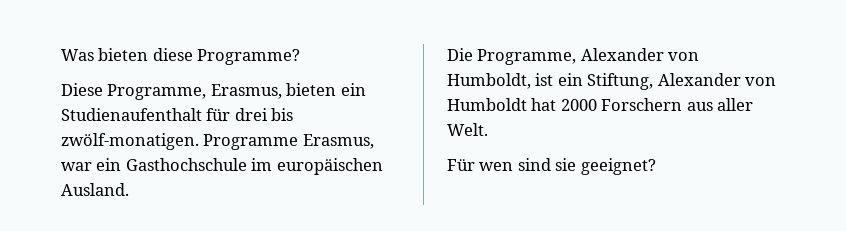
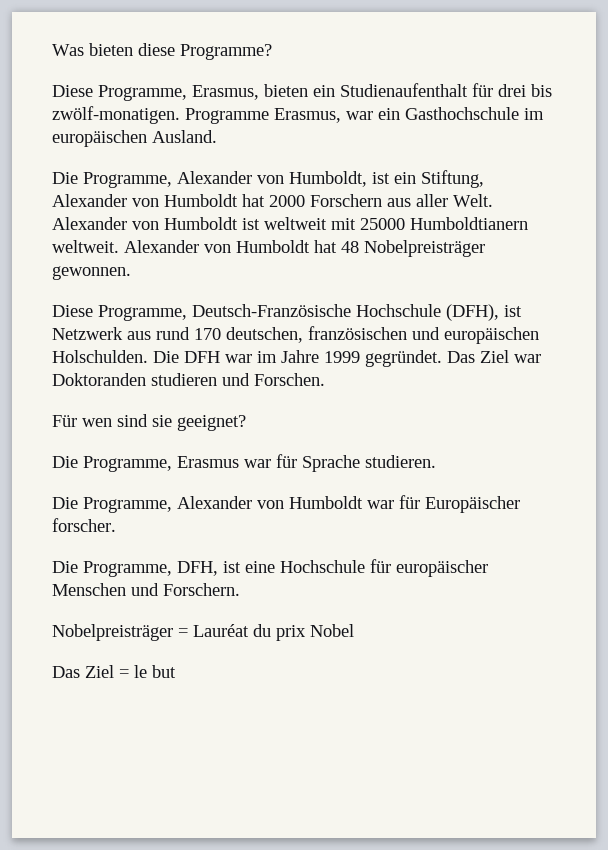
+ Alexander von Humboldt ist weltweit mit 25000 Humboldtianern weltweit. Alexander von Humboldt hat 48 Nobelpreisträger gewonnen.
+ Diese Programme, Deutsch-Französische Hochschule (DFH), ist Netzwerk aus rund 170 deutschen, französischen und europäischen Holschulden. Die DFH war im Jahre 1999 gegründet. Das Ziel war Doktoranden studieren und Forschen.
+ Die Programme, Erasmus war für Sprache studieren.
+ Die Programme, Alexander von Humboldt war für Europäischer forscher.
+ Die Programme, DFH, ist eine Hochschule für europäischer Menschen und Forschern.
+ Nobelpreisträger = Lauréat du prix Nobel
+ Das Ziel = le but

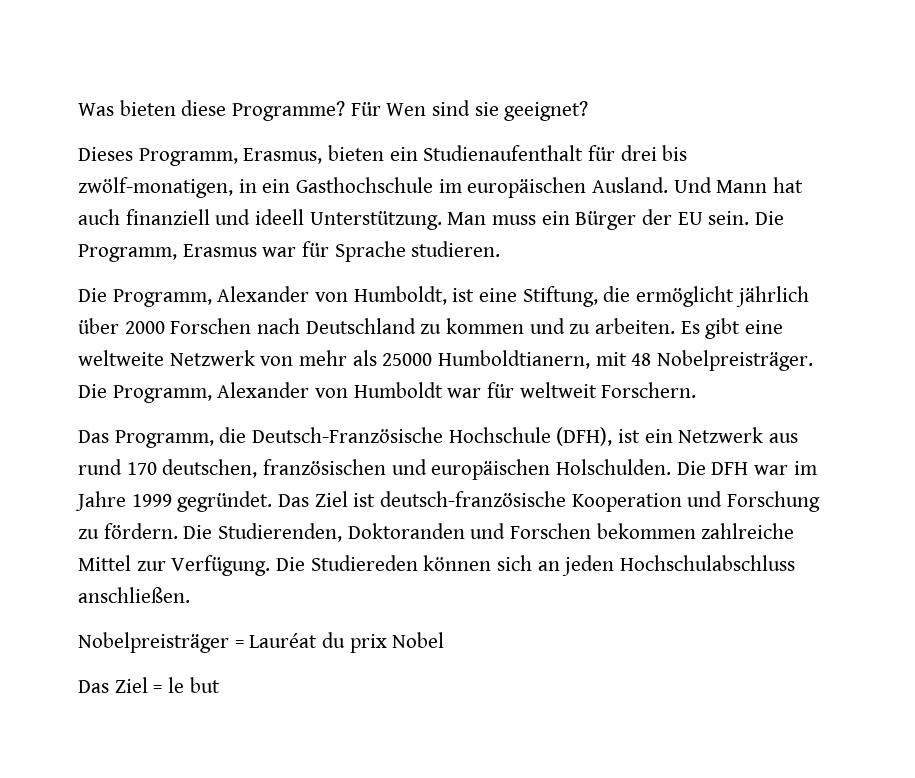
- Was bieten diese Programme?
- Diese Programme, Erasmus, bieten ein Studienaufenthalt für drei bis zwölf-monatigen. Programme Erasmus, war ein Gasthochschule im europäischen Ausland.
- Die Programme, Alexander von Humboldt, ist ein Stiftung, Alexander von Humboldt hat 2000 Forschern aus aller Welt. Alexander von Humboldt ist weltweit mit 25000 Humboldtianern weltweit. Alexander von Humboldt hat 48 Nobelpreisträger gewonnen.
- Diese Programme, Deutsch-Französische Hochschule (DFH), ist Netzwerk aus rund 170 deutschen, französischen und europäischen Holschulden.
+ Was bieten diese Programme? Für Wen sind sie geeignet?
+ Dieses Programm, Erasmus, bieten ein Studienaufenthalt für drei bis zwölf-monatigen, in ein Gasthochschule im europäischen Ausland. Und Mann hat auch finanziell und ideell Unterstützung. Man muss ein Bürger der EU sein. Die Programm, Erasmus war für Sprache studieren.
+ Die Programm, Alexander von Humboldt, ist eine Stiftung, die ermöglicht jährlich über 2000 Forschen nach Deutschland zu kommen und zu arbeiten. Es gibt eine weltweite Netzwerk von mehr als 25000 Humboldtianern, mit 48 Nobelpreisträger. Die Programm, Alexander von Humboldt war für weltweit Forschern.
+ Das Programm, die Deutsch-Französische Hochschule (DFH), ist ein Netzwerk aus rund 170 deutschen, französischen und europäischen Holschulden.
- Das Ziel war Doktoranden studieren und Forschen.
- Für wen sind sie geeignet?
- Die Programme, Erasmus war für Sprache studieren.
- Die Programme, Alexander von Humboldt war für Europäischer forscher.
- Die Programme, DFH, ist eine Hochschule für europäischer Menschen und Forschern.
+ Das Ziel ist deutsch-französische Kooperation und Forschung zu fördern. Die Studierenden, Doktoranden und Forschen bekommen zahlreiche Mittel zur Verfügung. Die Studiereden können sich an jeden Hochschulabschluss anschließen.

